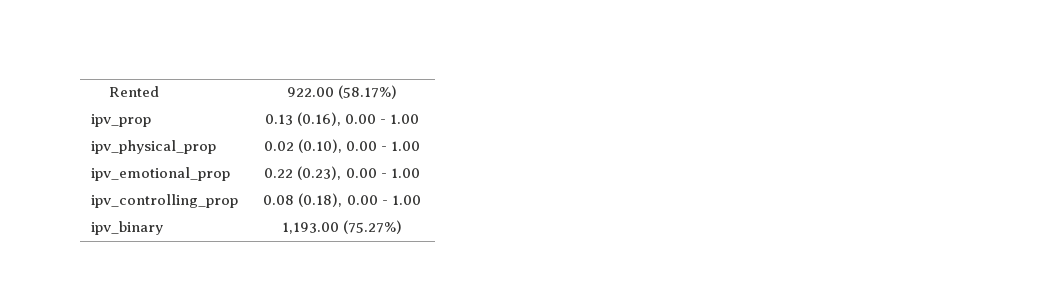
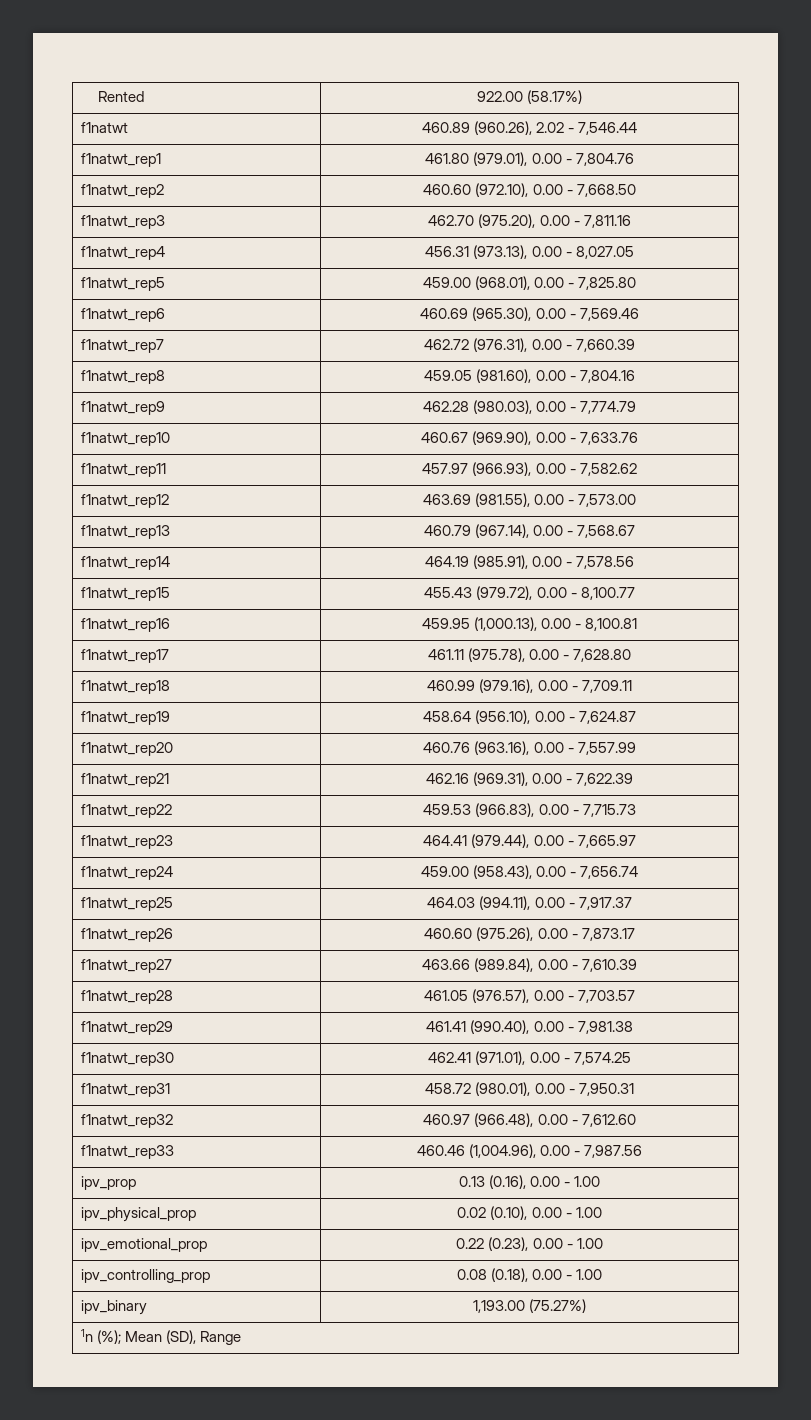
+ f1natwt | 460.89 (960.26), 2.02 - 7,546.44
+ f1natwt_rep1 | 461.80 (979.01), 0.00 - 7,804.76
+ f1natwt_rep2 | 460.60 (972.10), 0.00 - 7,668.50
+ f1natwt_rep3 | 462.70 (975.20), 0.00 - 7,811.16
+ f1natwt_rep4 | 456.31 (973.13), 0.00 - 8,027.05
+ f1natwt_rep5 | 459.00 (968.01), 0.00 - 7,825.80
+ f1natwt_rep6 | 460.69 (965.30), 0.00 - 7,569.46
+ f1natwt_rep7 | 462.72 (976.31), 0.00 - 7,660.39
+ f1natwt_rep8 | 459.05 (981.60), 0.00 - 7,804.16
+ f1natwt_rep9 | 462.28 (980.03), 0.00 - 7,774.79
+ f1natwt_rep10 | 460.67 (969.90), 0.00 - 7,633.76
+ f1natwt_rep11 | 457.97 (966.93), 0.00 - 7,582.62
+ f1natwt_rep12 | 463.69 (981.55), 0.00 - 7,573.00
+ f1natwt_rep13 | 460.79 (967.14), 0.00 - 7,568.67
+ f1natwt_rep14 | 464.19 (985.91), 0.00 - 7,578.56
+ f1natwt_rep15 | 455.43 (979.72), 0.00 - 8,100.77
+ f1natwt_rep16 | 459.95 (1,000.13), 0.00 - 8,100.81
+ f1natwt_rep17 | 461.11 (975.78), 0.00 - 7,628.80
+ f1natwt_rep18 | 460.99 (979.16), 0.00 - 7,709.11
+ f1natwt_rep19 | 458.64 (956.10), 0.00 - 7,624.87
+ f1natwt_rep20 | 460.76 (963.16), 0.00 - 7,557.99
+ f1natwt_rep21 | 462.16 (969.31), 0.00 - 7,622.39
+ f1natwt_rep22 | 459.53 (966.83), 0.00 - 7,715.73
+ f1natwt_rep23 | 464.41 (979.44), 0.00 - 7,665.97
+ f1natwt_rep24 | 459.00 (958.43), 0.00 - 7,656.74
+ f1natwt_rep25 | 464.03 (994.11), 0.00 - 7,917.37
+ f1natwt_rep26 | 460.60 (975.26), 0.00 - 7,873.17
+ f1natwt_rep27 | 463.66 (989.84), 0.00 - 7,610.39
+ f1natwt_rep28 | 461.05 (976.57), 0.00 - 7,703.57
+ f1natwt_rep29 | 461.41 (990.40), 0.00 - 7,981.38
+ f1natwt_rep30 | 462.41 (971.01), 0.00 - 7,574.25
+ f1natwt_rep31 | 458.72 (980.01), 0.00 - 7,950.31
+ f1natwt_rep32 | 460.97 (966.48), 0.00 - 7,612.60
+ f1natwt_rep33 | 460.46 (1,004.96), 0.00 - 7,987.56
+ 1n (%); Mean (SD), Range

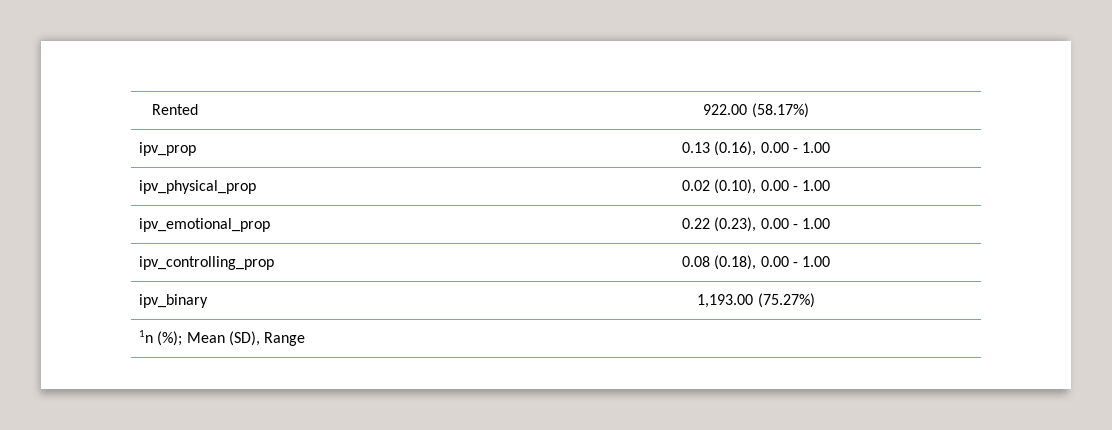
- f1natwt | 460.89 (960.26), 2.02 - 7,546.44
- f1natwt_rep1 | 461.80 (979.01), 0.00 - 7,804.76
- f1natwt_rep2 | 460.60 (972.10), 0.00 - 7,668.50
- f1natwt_rep3 | 462.70 (975.20), 0.00 - 7,811.16
- f1natwt_rep4 | 456.31 (973.13), 0.00 - 8,027.05
- f1natwt_rep5 | 459.00 (968.01), 0.00 - 7,825.80
- f1natwt_rep6 | 460.69 (965.30), 0.00 - 7,569.46
- f1natwt_rep7 | 462.72 (976.31), 0.00 - 7,660.39
- f1natwt_rep8 | 459.05 (981.60), 0.00 - 7,804.16
- f1natwt_rep9 | 462.28 (980.03), 0.00 - 7,774.79
- f1natwt_rep10 | 460.67 (969.90), 0.00 - 7,633.76
- f1natwt_rep11 | 457.97 (966.93), 0.00 - 7,582.62
- f1natwt_rep12 | 463.69 (981.55), 0.00 - 7,573.00
- f1natwt_rep13 | 460.79 (967.14), 0.00 - 7,568.67
- f1natwt_rep14 | 464.19 (985.91), 0.00 - 7,578.56
- f1natwt_rep15 | 455.43 (979.72), 0.00 - 8,100.77
- f1natwt_rep16 | 459.95 (1,000.13), 0.00 - 8,100.81
- f1natwt_rep17 | 461.11 (975.78), 0.00 - 7,628.80
- f1natwt_rep18 | 460.99 (979.16), 0.00 - 7,709.11
- f1natwt_rep19 | 458.64 (956.10), 0.00 - 7,624.87
- f1natwt_rep20 | 460.76 (963.16), 0.00 - 7,557.99
- f1natwt_rep21 | 462.16 (969.31), 0.00 - 7,622.39
- f1natwt_rep22 | 459.53 (966.83), 0.00 - 7,715.73
- f1natwt_rep23 | 464.41 (979.44), 0.00 - 7,665.97
- f1natwt_rep24 | 459.00 (958.43), 0.00 - 7,656.74
- f1natwt_rep25 | 464.03 (994.11), 0.00 - 7,917.37
- f1natwt_rep26 | 460.60 (975.26), 0.00 - 7,873.17
- f1natwt_rep27 | 463.66 (989.84), 0.00 - 7,610.39
- f1natwt_rep28 | 461.05 (976.57), 0.00 - 7,703.57
- f1natwt_rep29 | 461.41 (990.40), 0.00 - 7,981.38
- f1natwt_rep30 | 462.41 (971.01), 0.00 - 7,574.25
- f1natwt_rep31 | 458.72 (980.01), 0.00 - 7,950.31
- f1natwt_rep32 | 460.97 (966.48), 0.00 - 7,612.60
- f1natwt_rep33 | 460.46 (1,004.96), 0.00 - 7,987.56

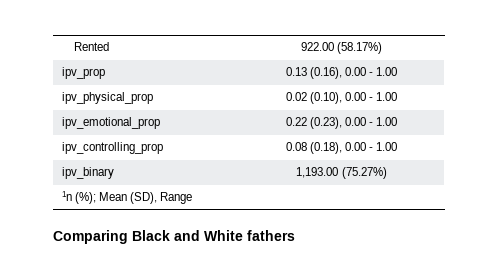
+ Comparing Black and White fathers

